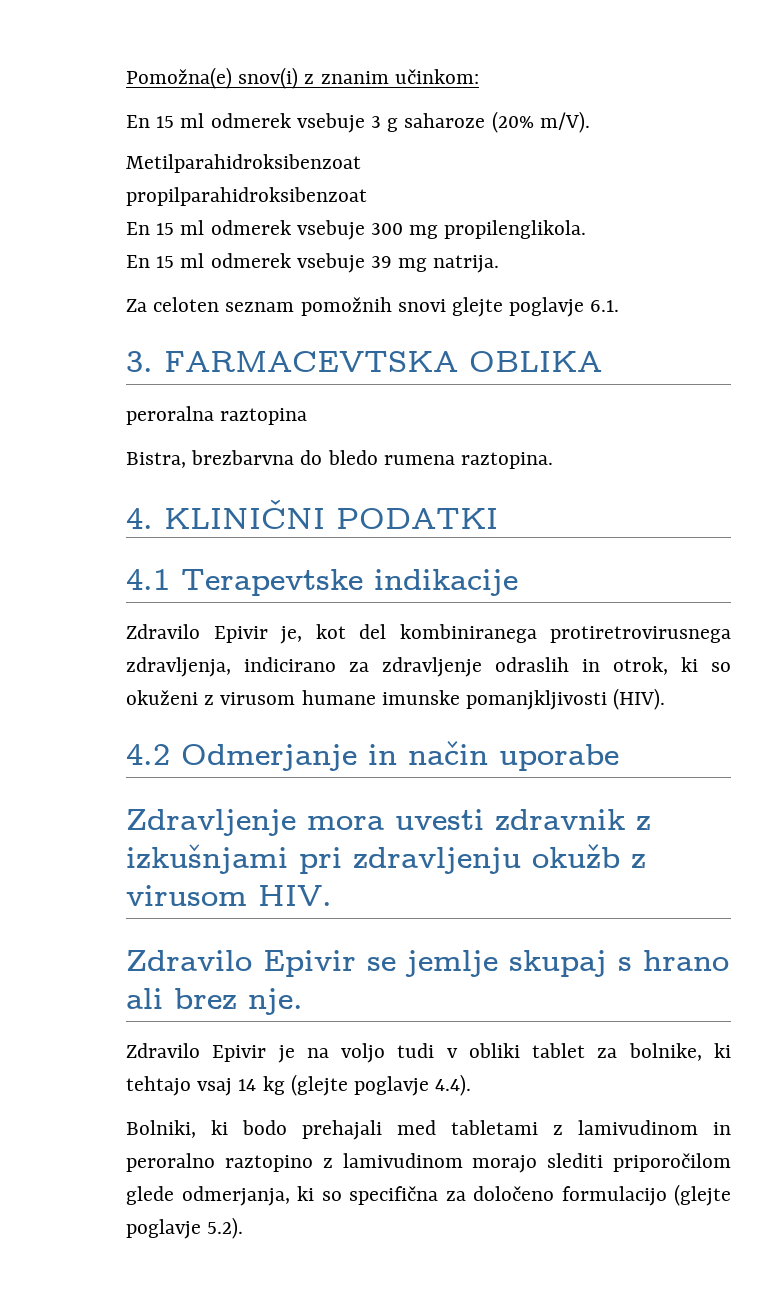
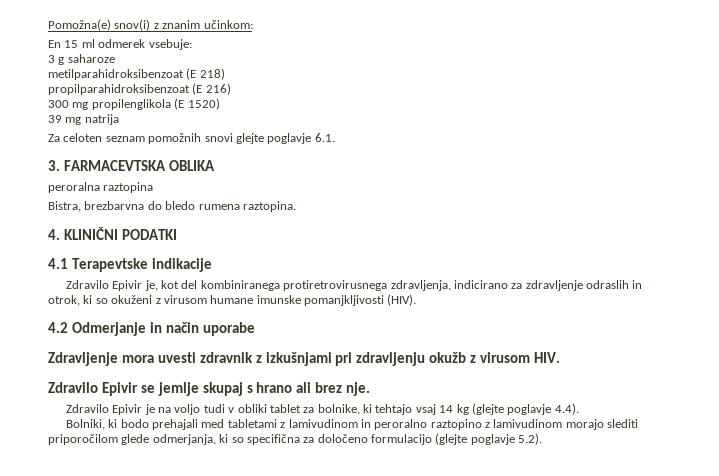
- En 15 ml odmerek vsebuje 3 g saharoze (20% m/V).
- Metilparahidroksibenzoat
- propilparahidroksibenzoat
- En 15 ml odmerek vsebuje 300 mg propilenglikola.
- En 15 ml odmerek vsebuje 39 mg natrija.
+ En 15 ml odmerek vsebuje:
+ 3 g saharoze
+ metilparahidroksibenzoat (E 218)
+ propilparahidroksibenzoat (E 216)
+ 300 mg propilenglikola (E 1520)
+ 39 mg natrija

